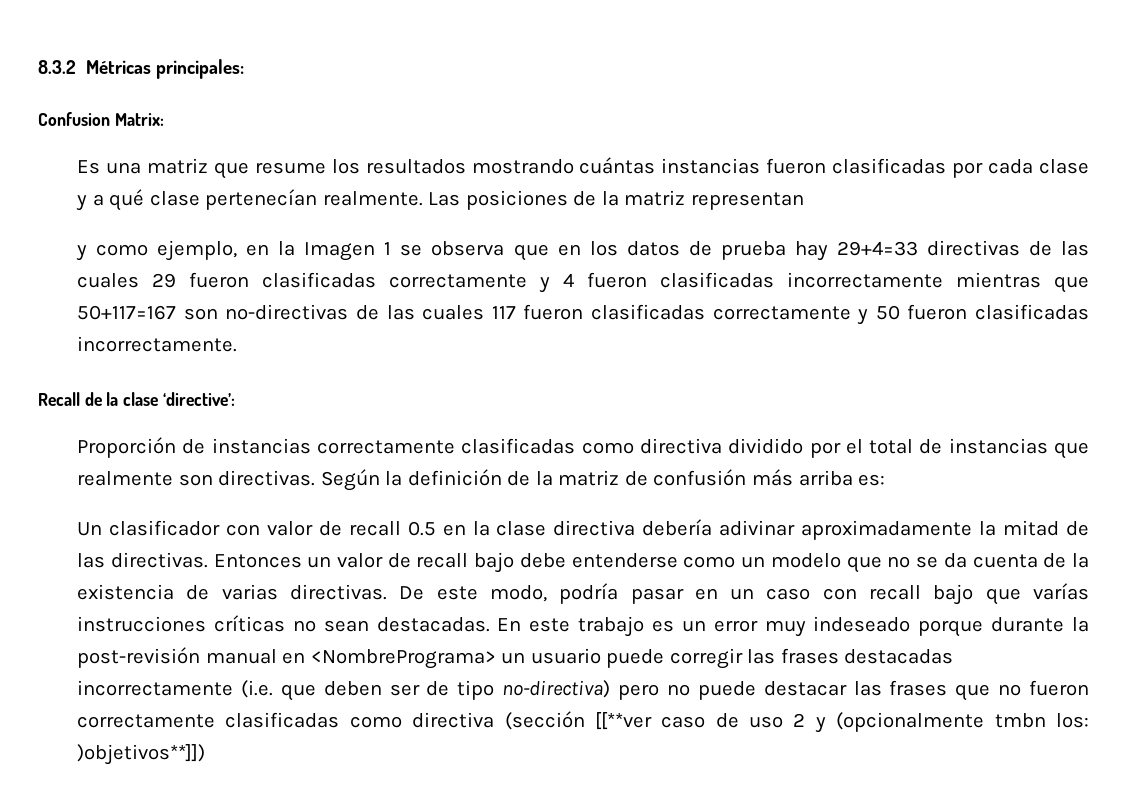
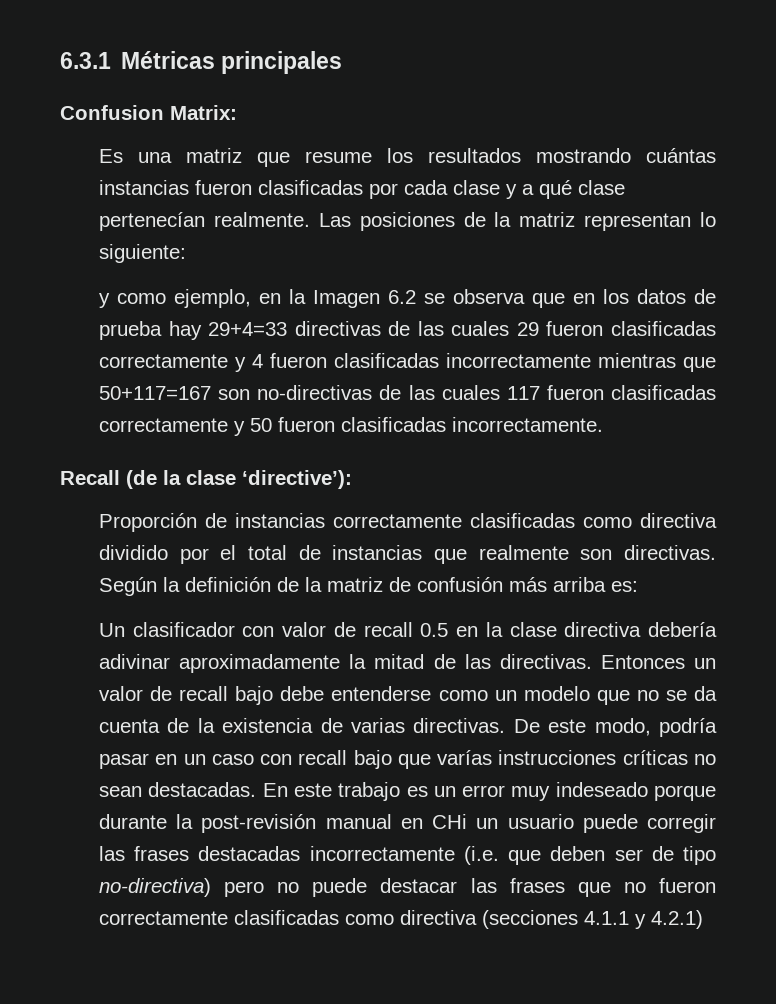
- 8.3.2 Métricas principales:
+ 6.3.1 Métricas principales
- Las posiciones de la matriz representan
+ Las posiciones de la matriz representan lo siguiente:
- y como ejemplo, en la Imagen 1 se observa que en los datos de prueba hay 29+4=33 directivas de las cuales 29 fueron clasificadas correctamente y 4 fueron clasificadas incorrectamente mientras que 50+117=167 son no-directivas de las cuales 117 fueron clasificadas correctamente y 50 fueron clasificadas incorrectamente.
+ y como ejemplo, en la Imagen 6.2 se observa que en los datos de prueba hay 29+4=33 directivas de las cuales 29 fueron clasificadas correctamente y 4 fueron clasificadas incorrectamente mientras que 50+117=167 son no-directivas de las cuales 117 fueron clasificadas correctamente y 50 fueron clasificadas incorrectamente.
- Recall de la clase ‘directive’:
+ Recall (de la clase ‘directive’):
- En este trabajo es un error muy indeseado porque durante la post-revisión manual en <NombrePrograma> un usuario puede corregir las frases destacadas incorrectamente (i.e. que deben ser de tipo no-directiva) pero no puede destacar las frases que no fueron correctamente clasificadas como directiva (sección [[**ver caso de uso 2 y (opcionalmente tmbn los: )objetivos**]])
+ En este trabajo es un error muy indeseado porque durante la post-revisión manual en CHi un usuario puede corregir las frases destacadas incorrectamente (i.e. que deben ser de tipo no-directiva) pero no puede destacar las frases que no fueron correctamente clasificadas como directiva (secciones 4.1.1 y 4.2.1)

